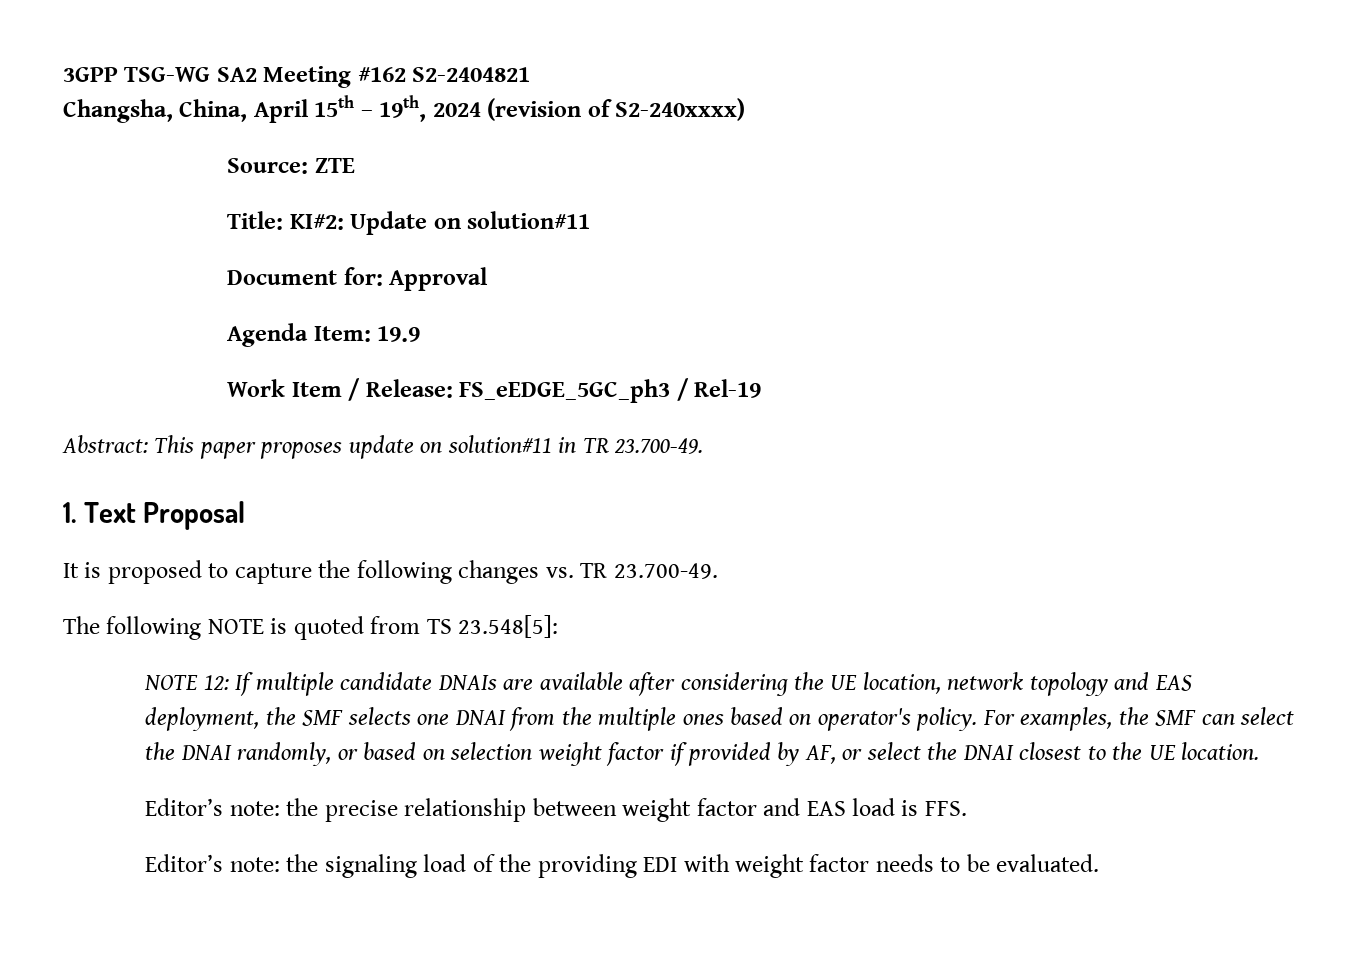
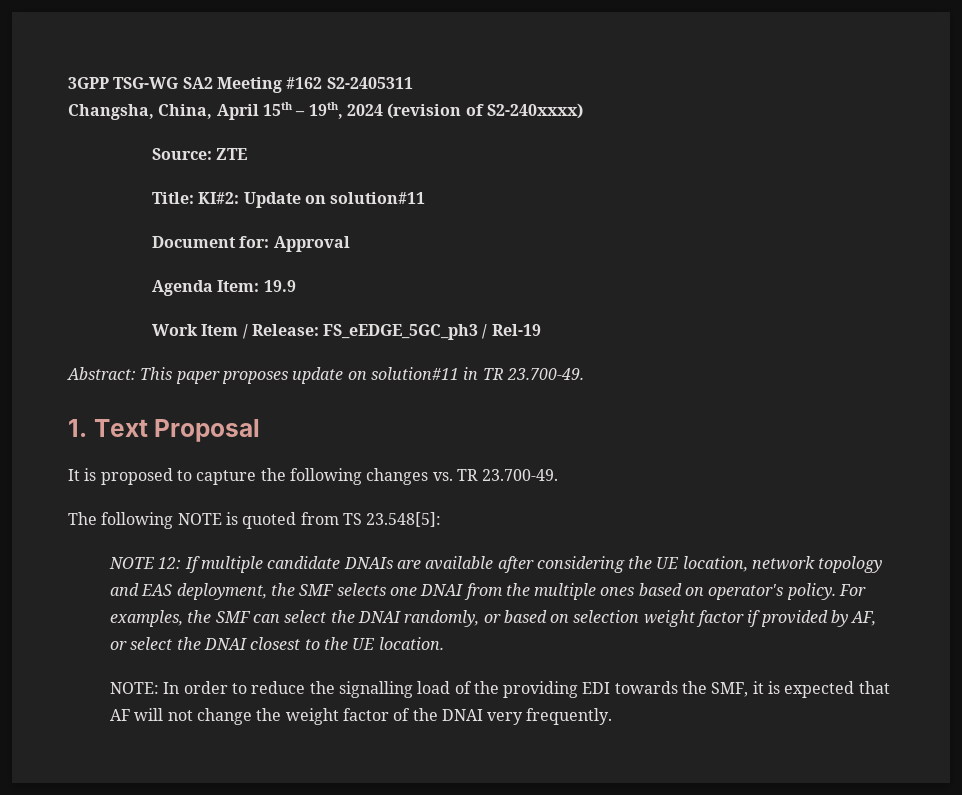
- 3GPP TSG-WG SA2 Meeting #162 S2-2404821
+ 3GPP TSG-WG SA2 Meeting #162 S2-2405311
- Editor’s note: the precise relationship between weight factor and EAS load is FFS.
- Editor’s note: the signaling load of the providing EDI with weight factor needs to be evaluated.
+ NOTE: In order to reduce the signalling load of the providing EDI towards the SMF, it is expected that AF will not change the weight factor of the DNAI very frequently.

